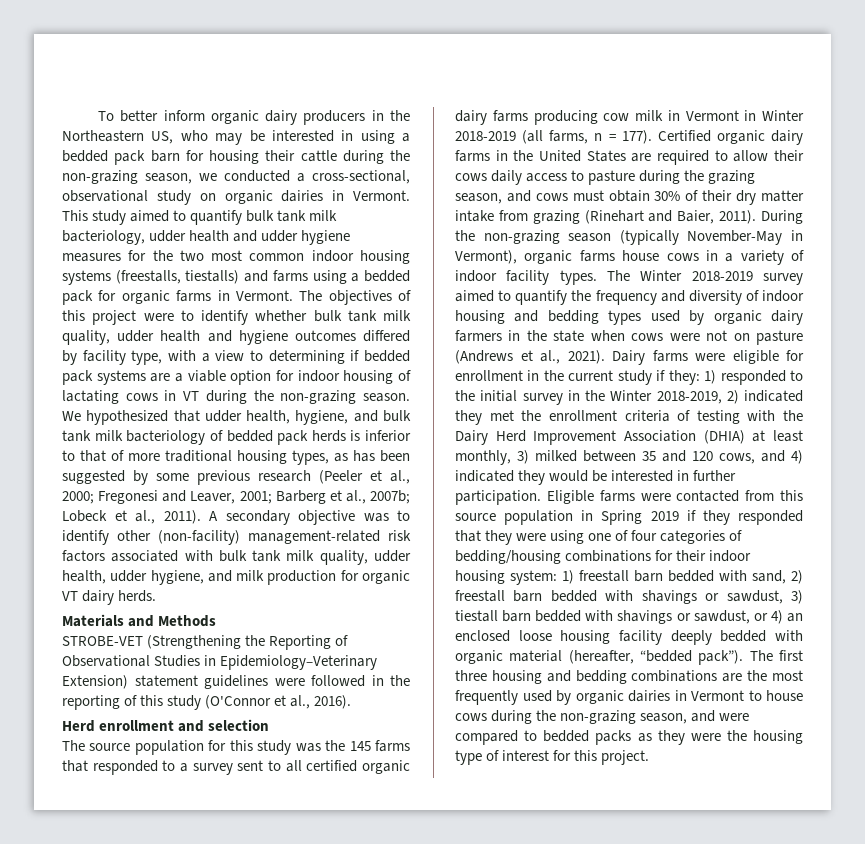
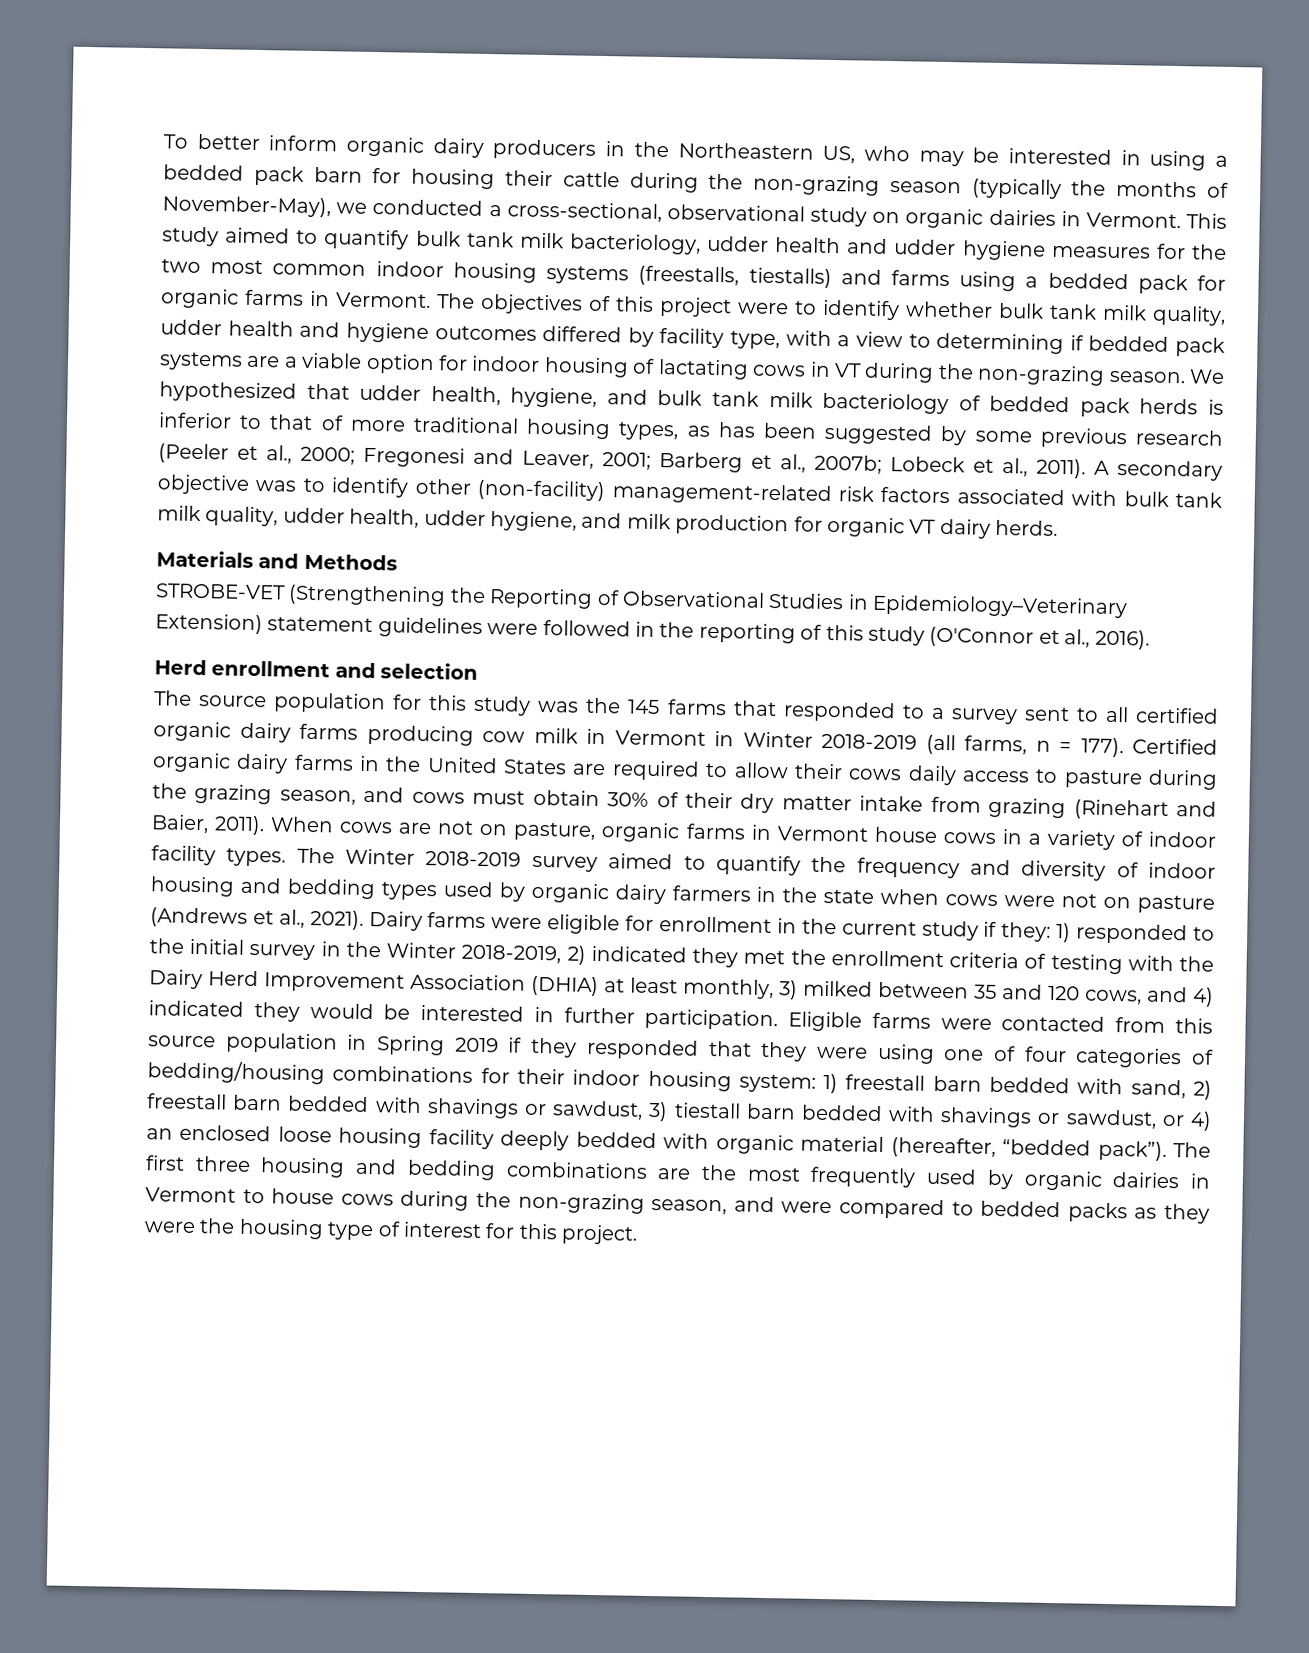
- To better inform organic dairy producers in the Northeastern US, who may be interested in using a bedded pack barn for housing their cattle during the non-grazing season, we conducted a cross-sectional, observational study on organic dairies in Vermont.
+ To better inform organic dairy producers in the Northeastern US, who may be interested in using a bedded pack barn for housing their cattle during the non-grazing season (typically the months of November-May), we conducted a cross-sectional, observational study on organic dairies in Vermont.
- During the non-grazing season (typically November-May in Vermont), organic farms house cows in a variety of indoor facility types.
+ When cows are not on pasture, organic farms in Vermont house cows in a variety of indoor facility types.

